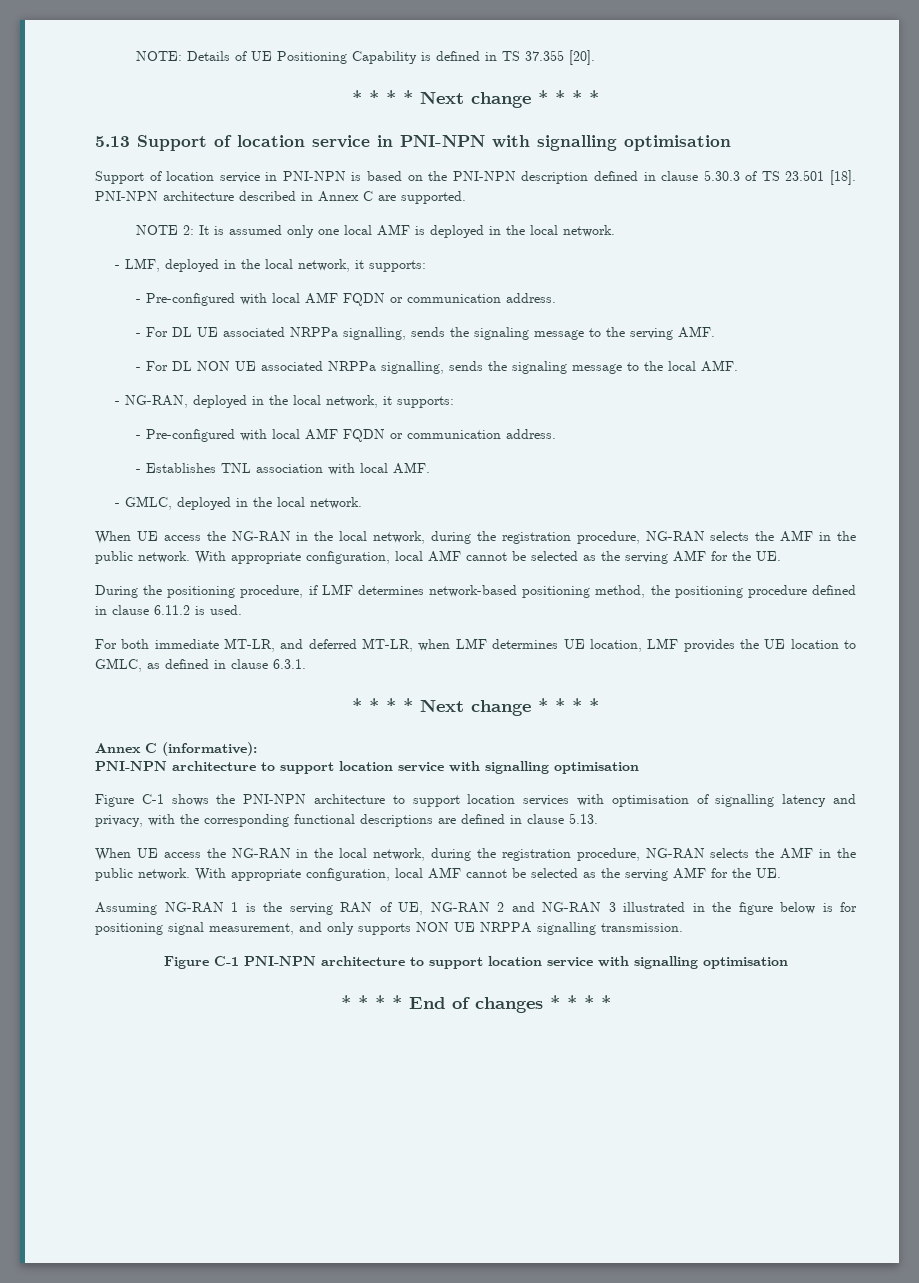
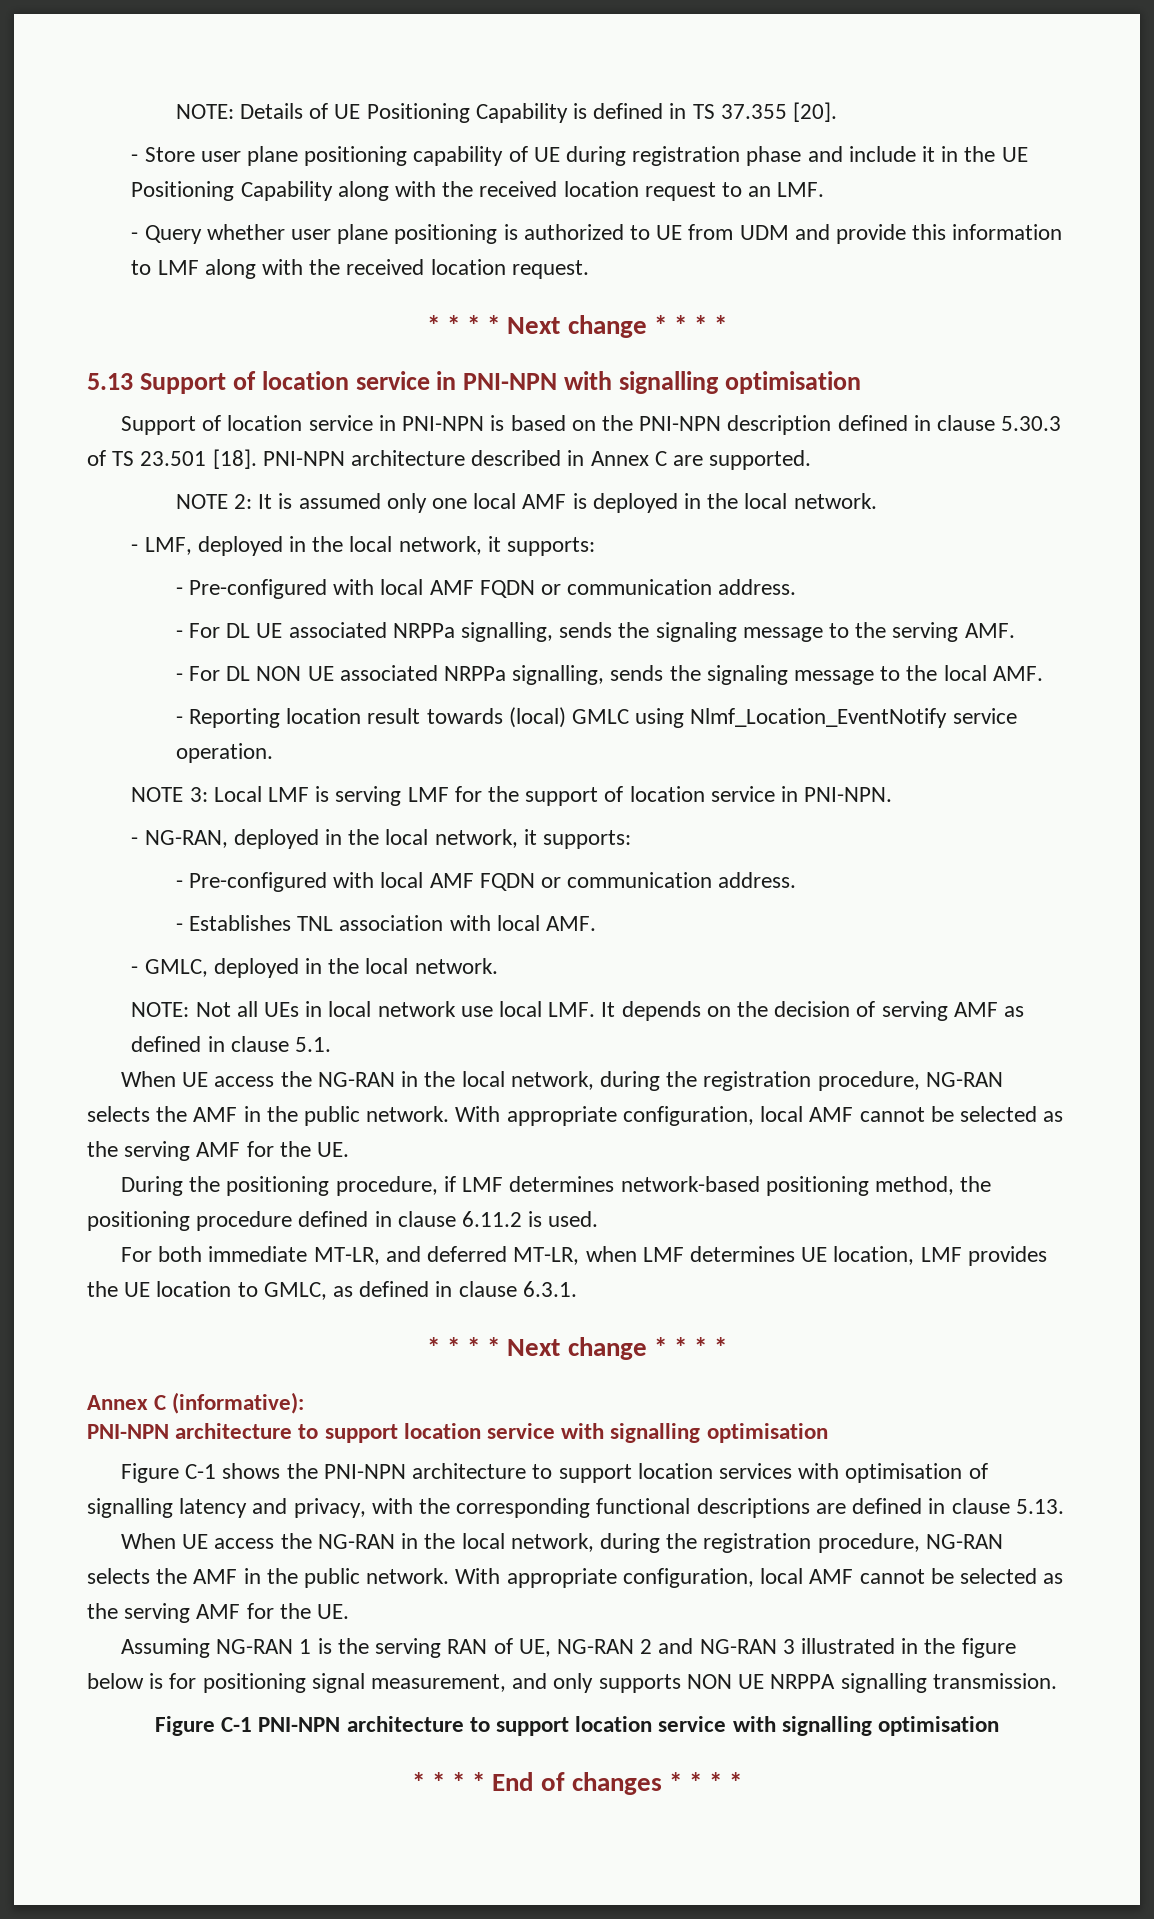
+ - Store user plane positioning capability of UE during registration phase and include it in the UE Positioning Capability along with the received location request to an LMF.
+ - Query whether user plane positioning is authorized to UE from UDM and provide this information to LMF along with the received location request.
+ - Reporting location result towards (local) GMLC using Nlmf_Location_EventNotify service operation.
+ NOTE 3: Local LMF is serving LMF for the support of location service in PNI-NPN.
+ NOTE: Not all UEs in local network use local LMF. It depends on the decision of serving AMF as defined in clause 5.1.

